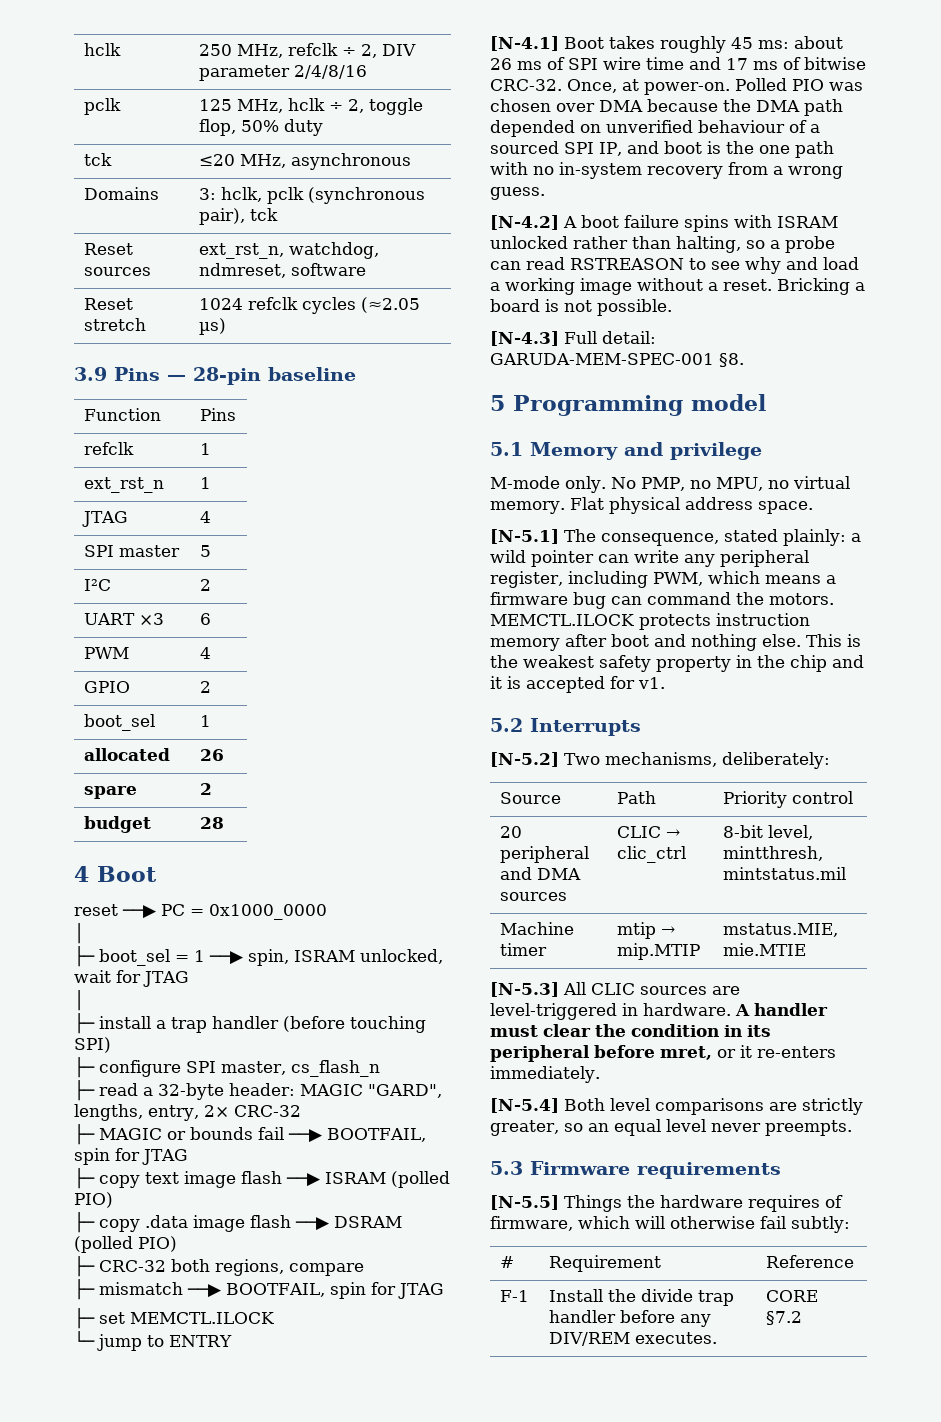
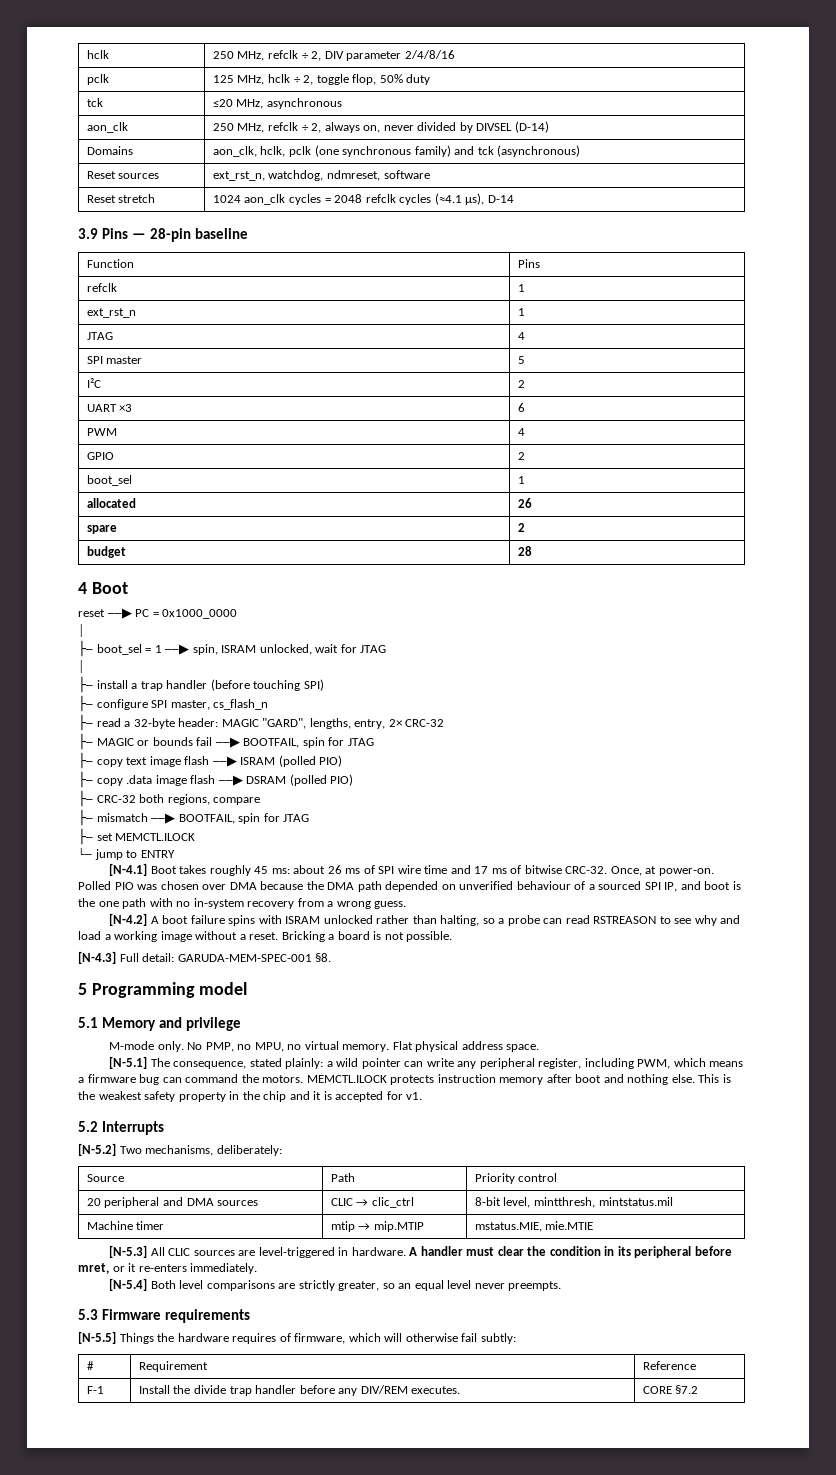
+ aon_clk | 250 MHz, refclk ÷ 2, always on, never divided by DIVSEL (D-14)
- Domains | 3: hclk, pclk (synchronous pair), tck
+ Domains | aon_clk, hclk, pclk (one synchronous family) and tck (asynchronous)
- Reset stretch | 1024 refclk cycles (≈2.05 µs)
+ Reset stretch | 1024 aon_clk cycles = 2048 refclk cycles (≈4.1 µs), D-14

